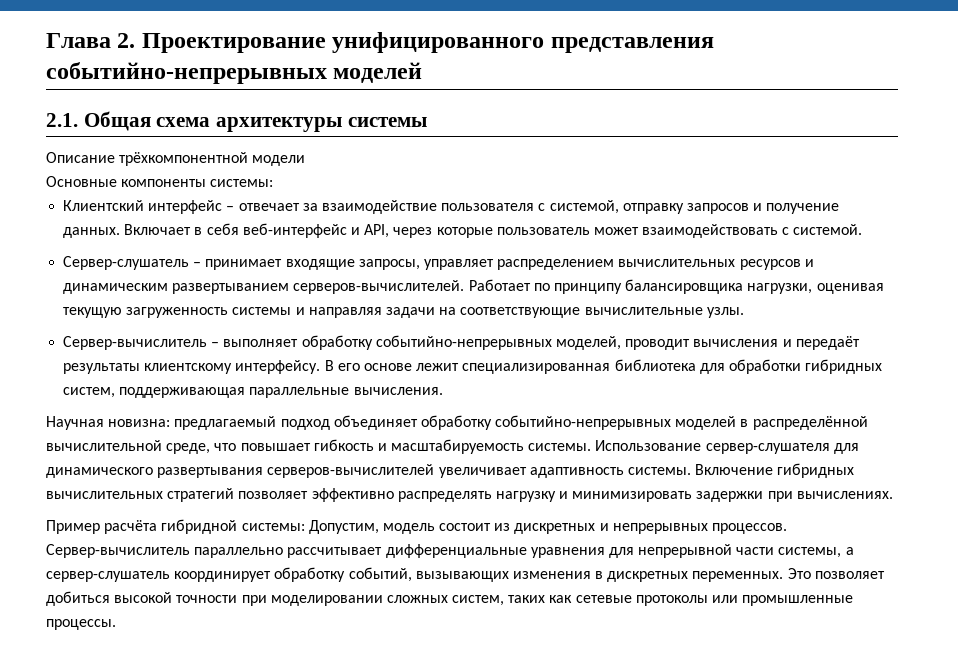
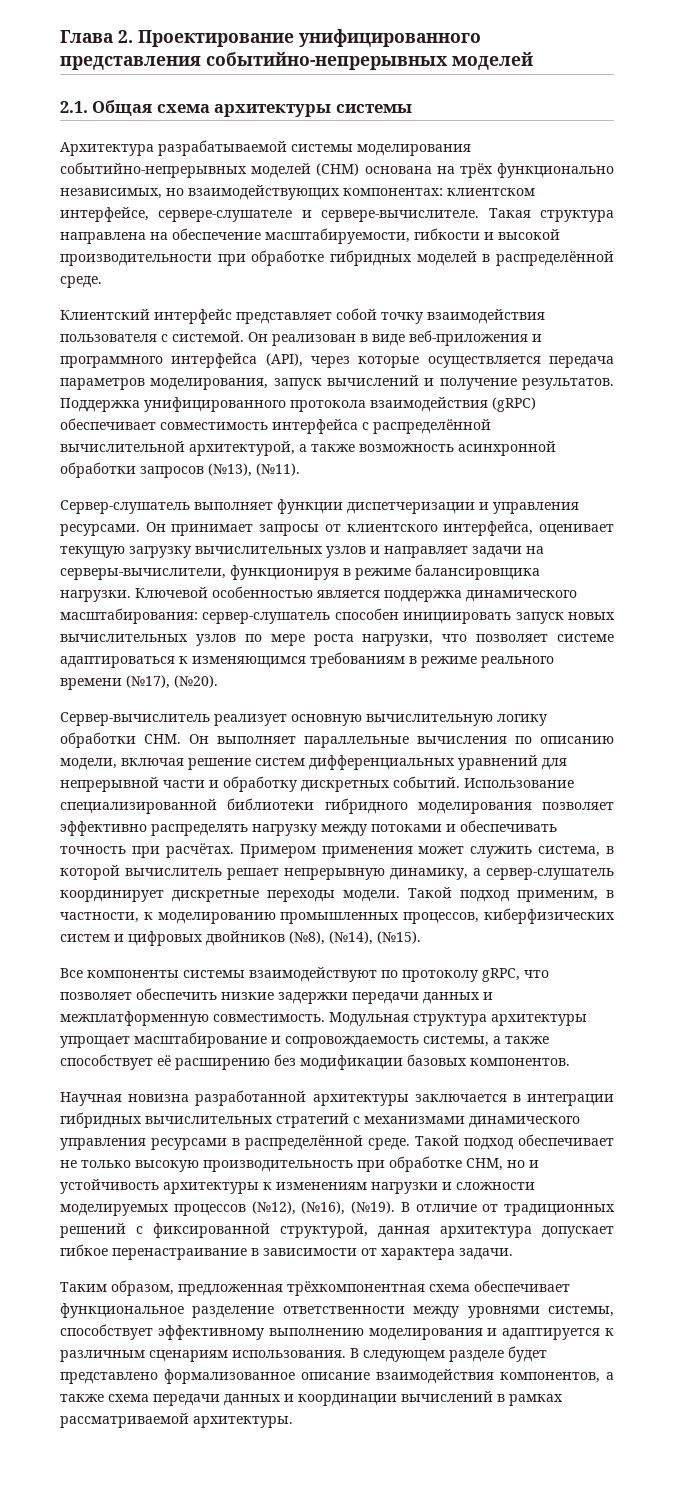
- Описание трёхкомпонентной модели
- Основные компоненты системы:
- Клиентский интерфейс – отвечает за взаимодействие пользователя с системой, отправку запросов и получение данных. Включает в себя веб-интерфейс и API, через которые пользователь может взаимодействовать с системой.
- Сервер-слушатель – принимает входящие запросы, управляет распределением вычислительных ресурсов и динамическим развертыванием серверов-вычислителей. Работает по принципу балансировщика нагрузки, оценивая текущую загруженность системы и направляя задачи на соответствующие вычислительные узлы.
- Сервер-вычислитель – выполняет обработку событийно-непрерывных моделей, проводит вычисления и передаёт результаты клиентскому интерфейсу. В его основе лежит специализированная библиотека для обработки гибридных систем, поддерживающая параллельные вычисления.
- Научная новизна: предлагаемый подход объединяет обработку событийно-непрерывных моделей в распределённой вычислительной среде, что повышает гибкость и масштабируемость системы. Использование сервер-слушателя для динамического развертывания серверов-вычислителей увеличивает адаптивность системы. Включение гибридных вычислительных стратегий позволяет эффективно распределять нагрузку и минимизировать задержки при вычислениях.
- Пример расчёта гибридной системы: Допустим, модель состоит из дискретных и непрерывных процессов. Сервер-вычислитель параллельно рассчитывает дифференциальные уравнения для непрерывной части системы, а сервер-слушатель координирует обработку событий, вызывающих изменения в дискретных переменных. Это позволяет добиться высокой точности при моделировании сложных систем, таких как сетевые протоколы или промышленные процессы.
+ Архитектура разрабатываемой системы моделирования событийно-непрерывных моделей (СНМ) основана на трёх функционально независимых, но взаимодействующих компонентах: клиентском интерфейсе, сервере-слушателе и сервере-вычислителе. Такая структура направлена на обеспечение масштабируемости, гибкости и высокой производительности при обработке гибридных моделей в распределённой среде.
+ Клиентский интерфейс представляет собой точку взаимодействия пользователя с системой. Он реализован в виде веб-приложения и программного интерфейса (API), через которые осуществляется передача параметров моделирования, запуск вычислений и получение результатов. Поддержка унифицированного протокола взаимодействия (gRPC) обеспечивает совместимость интерфейса с распределённой вычислительной архитектурой, а также возможность асинхронной обработки запросов (№13), (№11).
+ Сервер-слушатель выполняет функции диспетчеризации и управления ресурсами. Он принимает запросы от клиентского интерфейса, оценивает текущую загрузку вычислительных узлов и направляет задачи на серверы-вычислители, функционируя в режиме балансировщика нагрузки. Ключевой особенностью является поддержка динамического масштабирования: сервер-слушатель способен инициировать запуск новых вычислительных узлов по мере роста нагрузки, что позволяет системе адаптироваться к изменяющимся требованиям в режиме реального времени (№17), (№20).
+ Сервер-вычислитель реализует основную вычислительную логику обработки СНМ. Он выполняет параллельные вычисления по описанию модели, включая решение систем дифференциальных уравнений для непрерывной части и обработку дискретных событий. Использование специализированной библиотеки гибридного моделирования позволяет эффективно распределять нагрузку между потоками и обеспечивать точность при расчётах. Примером применения может служить система, в которой вычислитель решает непрерывную динамику, а сервер-слушатель координирует дискретные переходы модели. Такой подход применим, в частности, к моделированию промышленных процессов, киберфизических систем и цифровых двойников (№8), (№14), (№15).
+ Все компоненты системы взаимодействуют по протоколу gRPC, что позволяет обеспечить низкие задержки передачи данных и межплатформенную совместимость. Модульная структура архитектуры упрощает масштабирование и сопровождаемость системы, а также способствует её расширению без модификации базовых компонентов.
+ Научная новизна разработанной архитектуры заключается в интеграции гибридных вычислительных стратегий с механизмами динамического управления ресурсами в распределённой среде. Такой подход обеспечивает не только высокую производительность при обработке СНМ, но и устойчивость архитектуры к изменениям нагрузки и сложности моделируемых процессов (№12), (№16), (№19). В отличие от традиционных решений с фиксированной структурой, данная архитектура допускает гибкое перенастраивание в зависимости от характера задачи.
+ Таким образом, предложенная трёхкомпонентная схема обеспечивает функциональное разделение ответственности между уровнями системы, способствует эффективному выполнению моделирования и адаптируется к различным сценариям использования. В следующем разделе будет представлено формализованное описание взаимодействия компонентов, а также схема передачи данных и координации вычислений в рамках рассматриваемой архитектуры.

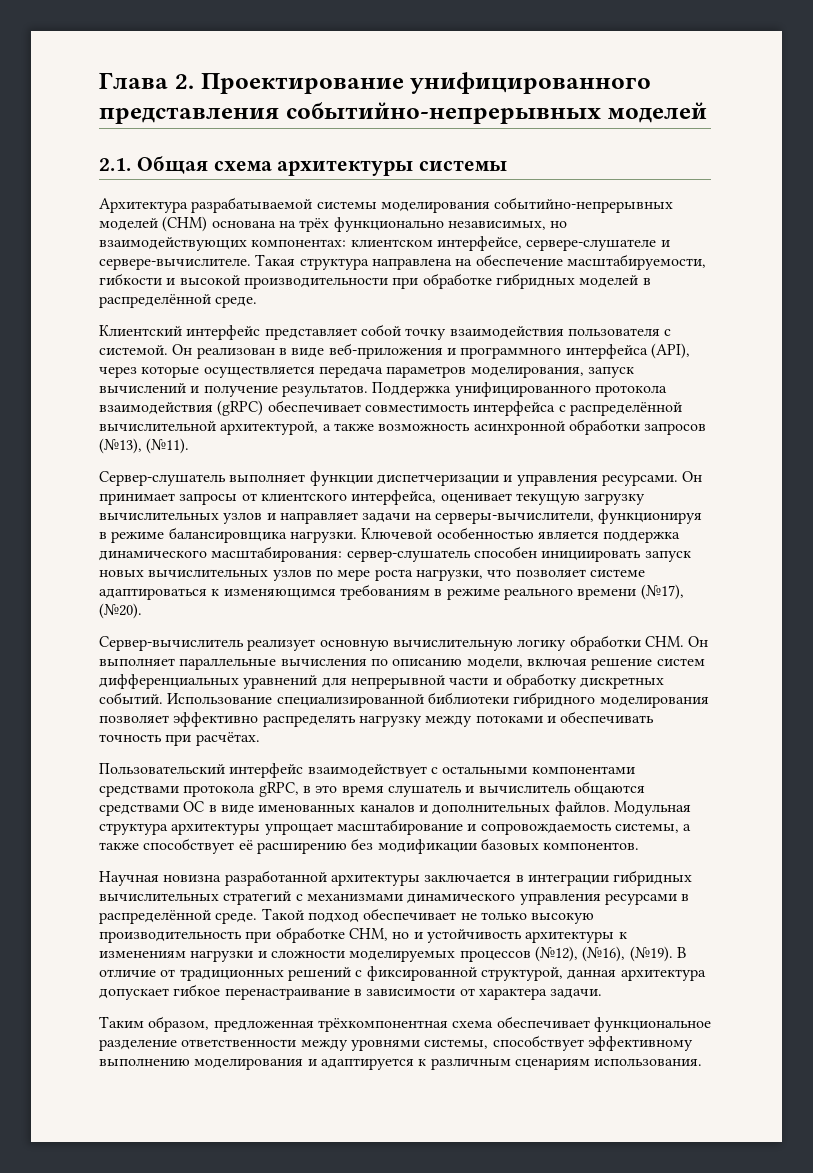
- Использование специализированной библиотеки гибридного моделирования позволяет эффективно распределять нагрузку между потоками и обеспечивать точность при расчётах. Примером применения может служить система, в которой вычислитель решает непрерывную динамику, а сервер-слушатель координирует дискретные переходы модели. Такой подход применим, в частности, к моделированию промышленных процессов, киберфизических систем и цифровых двойников (№8), (№14), (№15).
- Все компоненты системы взаимодействуют по протоколу gRPC, что позволяет обеспечить низкие задержки передачи данных и межплатформенную совместимость.
+ Использование специализированной библиотеки гибридного моделирования позволяет эффективно распределять нагрузку между потоками и обеспечивать точность при расчётах.
+ Пользовательский интерфейс взаимодействует с остальными компонентами средствами протокола gRPC, в это время слушатель и вычислитель общаются средствами ОС в виде именованных каналов и дополнительных файлов.
- В следующем разделе будет представлено формализованное описание взаимодействия компонентов, а также схема передачи данных и координации вычислений в рамках рассматриваемой архитектуры.

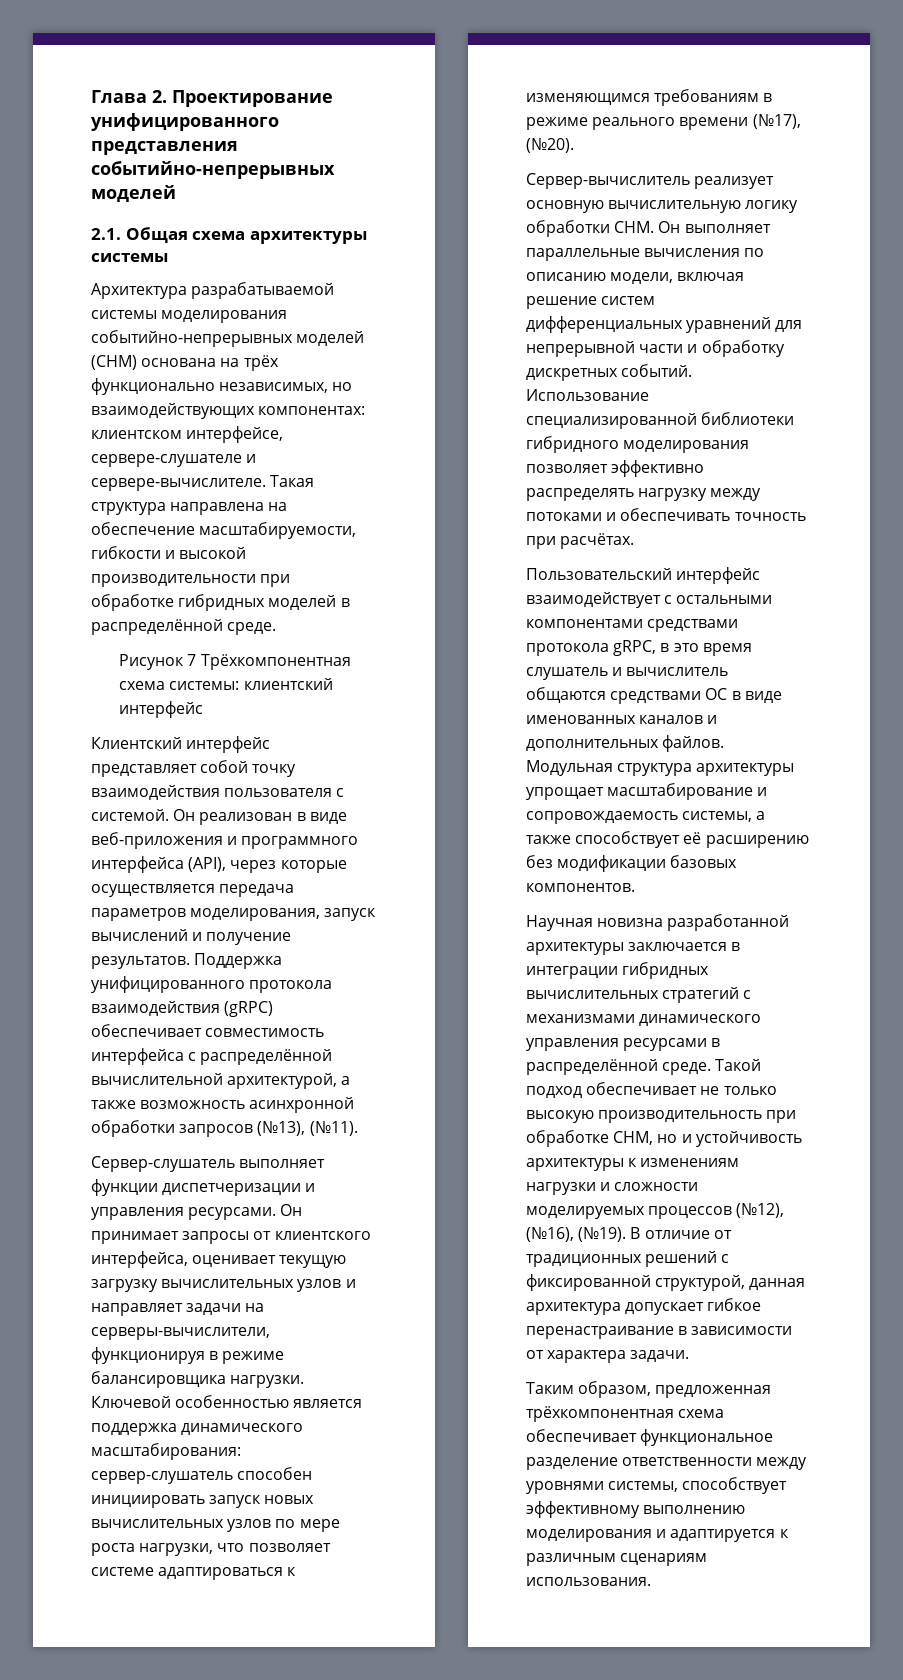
+ Рисунок 7 Трёхкомпонентная схема системы: клиентский интерфейс

